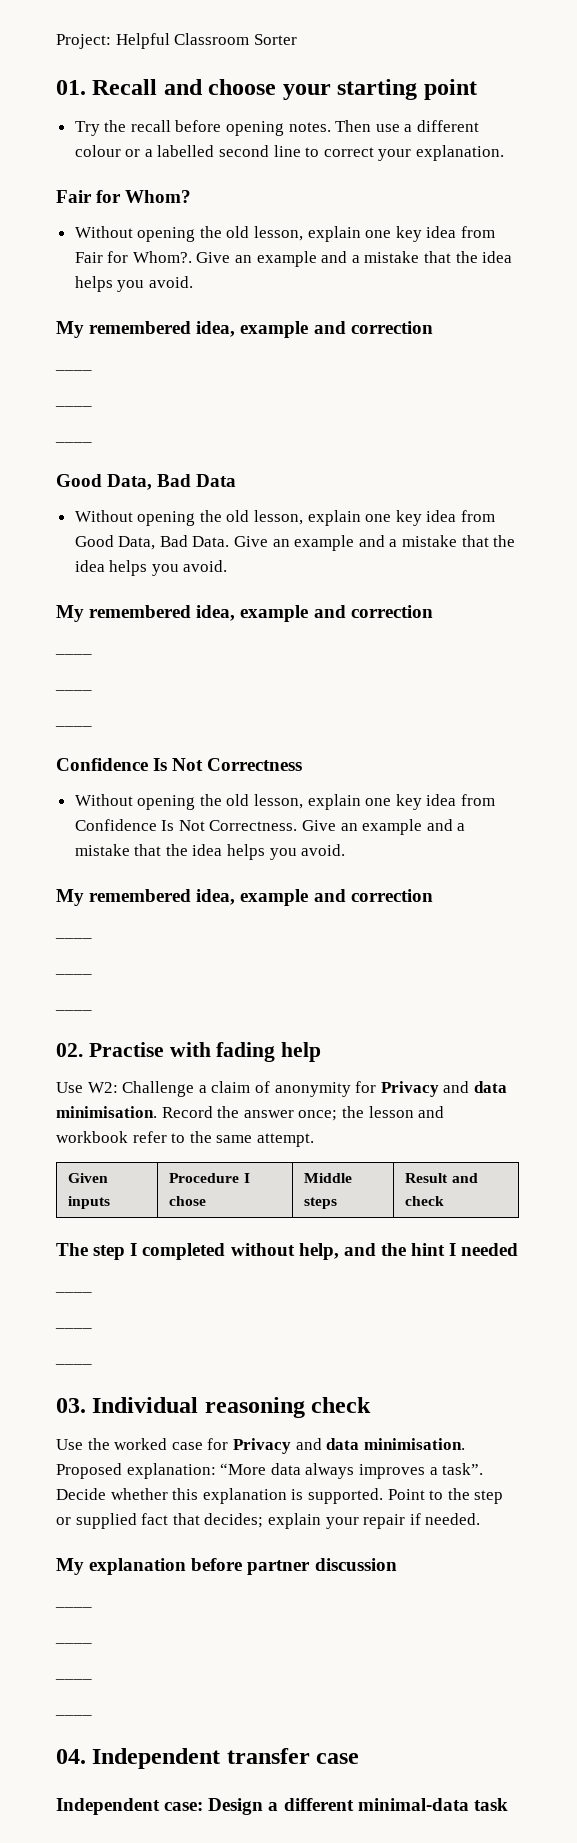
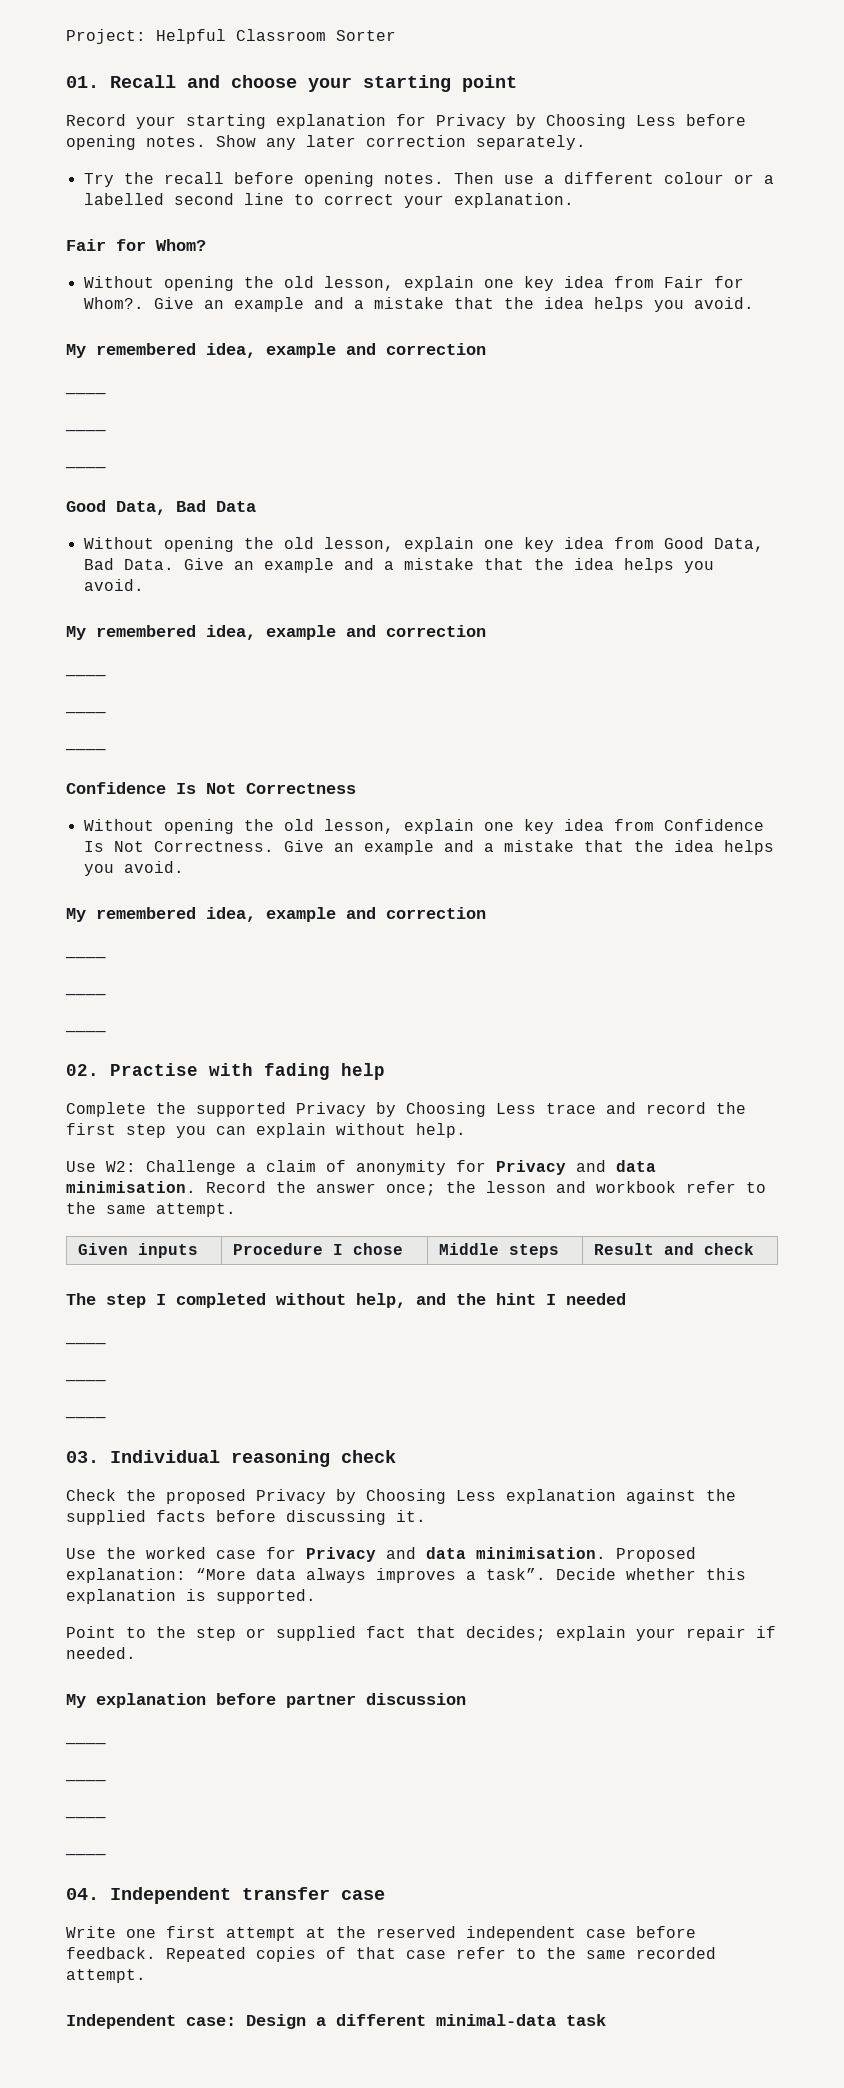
+ Record your starting explanation for Privacy by Choosing Less before opening notes. Show any later correction separately.
+ Complete the supported Privacy by Choosing Less trace and record the first step you can explain without help.
+ Check the proposed Privacy by Choosing Less explanation against the supplied facts before discussing it.
- Decide whether this explanation is supported. Point to the step or supplied fact that decides; explain your repair if needed.
+ Decide whether this explanation is supported.
+ Point to the step or supplied fact that decides; explain your repair if needed.
+ Write one first attempt at the reserved independent case before feedback. Repeated copies of that case refer to the same recorded attempt.

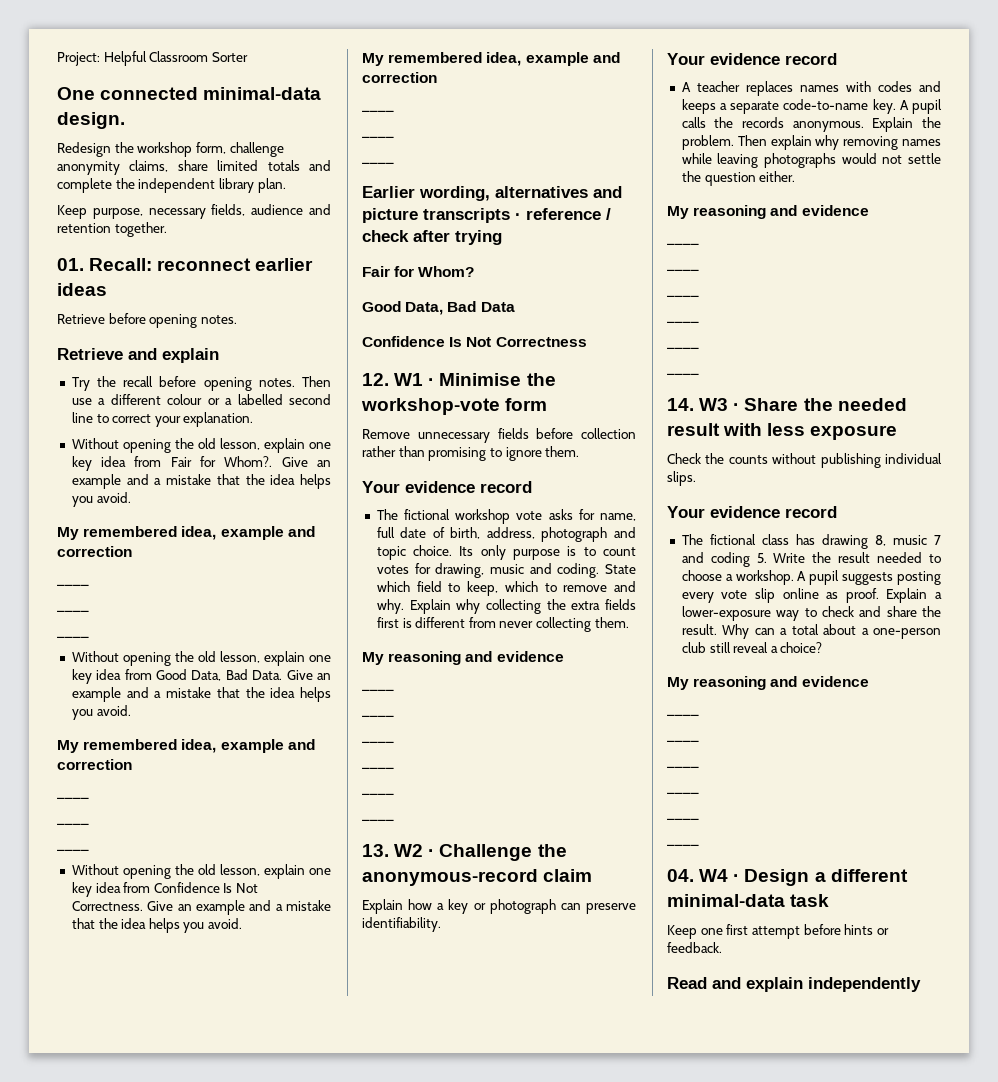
- 01. Recall and choose your starting point
- Record your starting explanation for Privacy by Choosing Less before opening notes. Show any later correction separately.
+ One connected minimal-data design.
+ Redesign the workshop form, challenge anonymity claims, share limited totals and complete the independent library plan.
+ Keep purpose, necessary fields, audience and retention together.
+ 01. Recall: reconnect earlier ideas
+ Retrieve before opening notes.
+ Retrieve and explain
- Fair for Whom?
- Good Data, Bad Data
- Confidence Is Not Correctness
- 02. Practise with fading help
- Complete the supported Privacy by Choosing Less trace and record the first step you can explain without help.
- Use W2: Challenge a claim of anonymity for Privacy and data minimisation. Record the answer once; the lesson and workbook refer to the same attempt.
- Given inputs | Procedure I chose | Middle steps | Result and check
- The step I completed without help, and the hint I needed
+ Earlier wording, alternatives and picture transcripts · reference / check after trying
+ Fair for Whom?
+ Good Data, Bad Data
+ Confidence Is Not Correctness
+ 12. W1 · Minimise the workshop-vote form
+ Remove unnecessary fields before collection rather than promising to ignore them.
+ Your evidence record
+ The fictional workshop vote asks for name, full date of birth, address, photograph and topic choice. Its only purpose is to count votes for drawing, music and coding. State which field to keep, which to remove and why. Explain why collecting the extra fields first is different from never collecting them.
+ My reasoning and evidence
  ____
  ____
  ____
- 03. Individual reasoning check
- Check the proposed Privacy by Choosing Less explanation against the supplied facts before discussing it.
- Use the worked case for Privacy and data minimisation. Proposed explanation: “More data always improves a task”. Decide whether this explanation is supported.
- Point to the step or supplied fact that decides; explain your repair if needed.
- My explanation before partner discussion
+ ____
+ ____
+ ____
+ 13. W2 · Challenge the anonymous-record claim
+ Explain how a key or photograph can preserve identifiability.
+ Your evidence record
+ A teacher replaces names with codes and keeps a separate code-to-name key. A pupil calls the records anonymous. Explain the problem. Then explain why removing names while leaving photographs would not settle the question either.
+ My reasoning and evidence
+ ____
+ ____
+ ____
+ ____
+ ____
+ ____
+ 14. W3 · Share the needed result with less exposure
+ Check the counts without publishing individual slips.
+ Your evidence record
+ The fictional class has drawing 8, music 7 and coding 5. Write the result needed to choose a workshop. A pupil suggests posting every vote slip online as proof. Explain a lower-exposure way to check and share the result. Why can a total about a one-person club still reveal a choice?
+ My reasoning and evidence
+ ____
+ ____
- 04. Independent transfer case
- Write one first attempt at the reserved independent case before feedback. Repeated copies of that case refer to the same recorded attempt.
- Independent case: Design a different minimal-data task
+ 04. W4 · Design a different minimal-data task
+ Keep one first attempt before hints or feedback.
+ Read and explain independently

